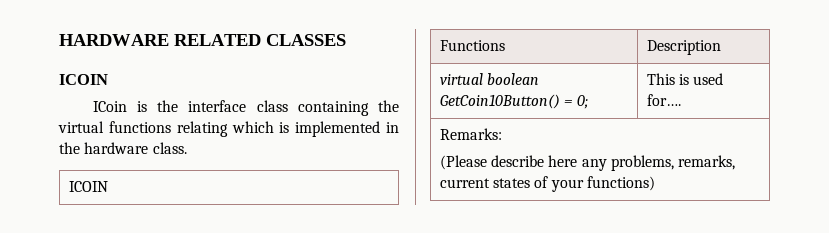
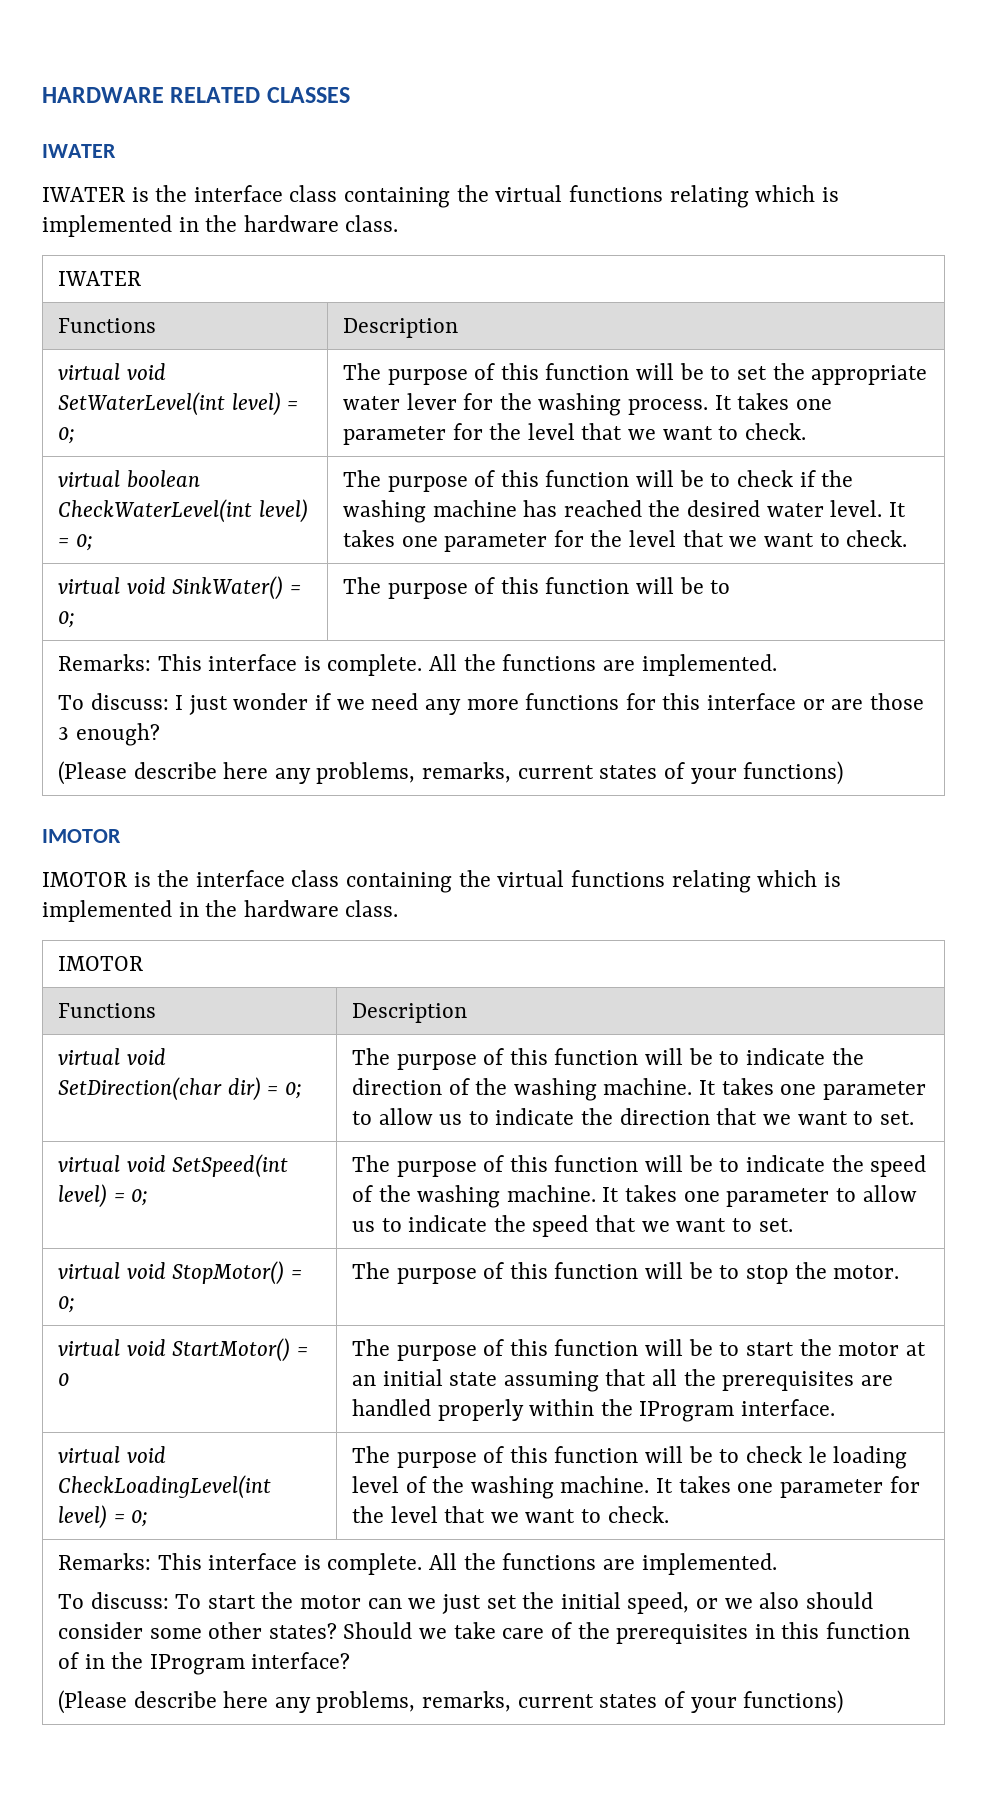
  HARDWARE RELATED CLASSES
- ICOIN
- ICoin is the interface class containing the virtual functions relating which is implemented in the hardware class.
- ICOIN
+ IWATER
+ IWATER is the interface class containing the virtual functions relating which is implemented in the hardware class.
+ IWATER
  Functions | Description
- virtual boolean GetCoin10Button() = 0; | This is used for….
- Remarks:
+ virtual void SetWaterLevel(int level) = 0; | The purpose of this function will be to set the appropriate water lever for the washing process. It takes one parameter for the level that we want to check.
+ virtual boolean CheckWaterLevel(int level) = 0; | The purpose of this function will be to check if the washing machine has reached the desired water level. It takes one parameter for the level that we want to check.
+ virtual void SinkWater() = 0; | The purpose of this function will be to
+ Remarks: This interface is complete. All the functions are implemented.
+ To discuss: I just wonder if we need any more functions for this interface or are those 3 enough?
+ (Please describe here any problems, remarks, current states of your functions)
+ IMOTOR
+ IMOTOR is the interface class containing the virtual functions relating which is implemented in the hardware class.
+ IMOTOR
+ Functions | Description
+ virtual void SetDirection(char dir) = 0; | The purpose of this function will be to indicate the direction of the washing machine. It takes one parameter to allow us to indicate the direction that we want to set.
+ virtual void SetSpeed(int level) = 0; | The purpose of this function will be to indicate the speed of the washing machine. It takes one parameter to allow us to indicate the speed that we want to set.
+ virtual void StopMotor() = 0; | The purpose of this function will be to stop the motor.
+ virtual void StartMotor() = 0 | The purpose of this function will be to start the motor at an initial state assuming that all the prerequisites are handled properly within the IProgram interface.
+ virtual void CheckLoadingLevel(int level) = 0; | The purpose of this function will be to check le loading level of the washing machine. It takes one parameter for the level that we want to check.
+ Remarks: This interface is complete. All the functions are implemented.
+ To discuss: To start the motor can we just set the initial speed, or we also should consider some other states? Should we take care of the prerequisites in this function of in the IProgram interface?

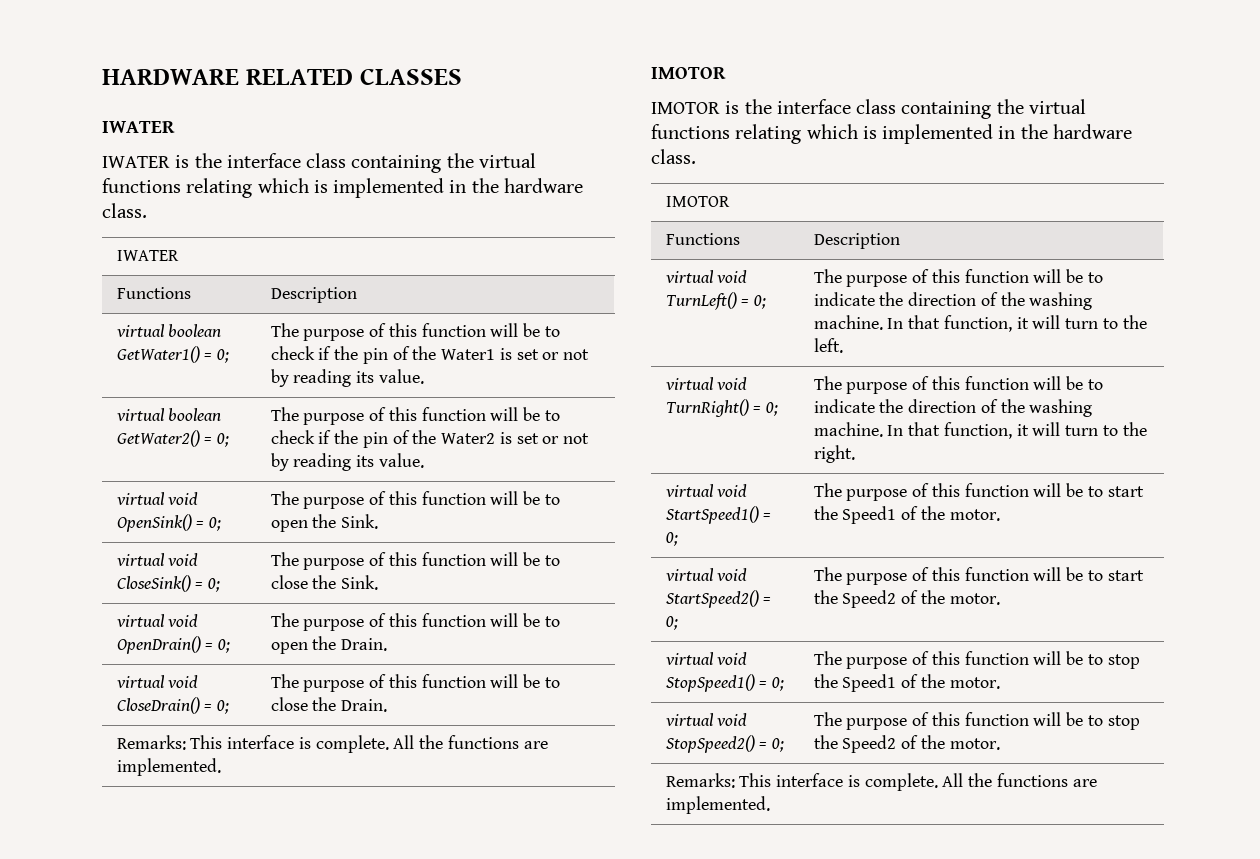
- virtual void SetWaterLevel(int level) = 0; | The purpose of this function will be to set the appropriate water lever for the washing process. It takes one parameter for the level that we want to check.
- virtual boolean CheckWaterLevel(int level) = 0; | The purpose of this function will be to check if the washing machine has reached the desired water level. It takes one parameter for the level that we want to check.
- virtual void SinkWater() = 0; | The purpose of this function will be to
+ virtual boolean GetWater1() = 0; | The purpose of this function will be to check if the pin of the Water1 is set or not by reading its value.
+ virtual boolean GetWater2() = 0; | The purpose of this function will be to check if the pin of the Water2 is set or not by reading its value.
+ virtual void OpenSink() = 0; | The purpose of this function will be to open the Sink.
+ virtual void CloseSink() = 0; | The purpose of this function will be to close the Sink.
+ virtual void OpenDrain() = 0; | The purpose of this function will be to open the Drain.
+ virtual void CloseDrain() = 0; | The purpose of this function will be to close the Drain.
  Remarks: This interface is complete. All the functions are implemented.
- To discuss: I just wonder if we need any more functions for this interface or are those 3 enough?
- (Please describe here any problems, remarks, current states of your functions)
- virtual void SetDirection(char dir) = 0; | The purpose of this function will be to indicate the direction of the washing machine. It takes one parameter to allow us to indicate the direction that we want to set.
- virtual void SetSpeed(int level) = 0; | The purpose of this function will be to indicate the speed of the washing machine. It takes one parameter to allow us to indicate the speed that we want to set.
- virtual void StopMotor() = 0; | The purpose of this function will be to stop the motor.
- virtual void StartMotor() = 0 | The purpose of this function will be to start the motor at an initial state assuming that all the prerequisites are handled properly within the IProgram interface.
- virtual void CheckLoadingLevel(int level) = 0; | The purpose of this function will be to check le loading level of the washing machine. It takes one parameter for the level that we want to check.
+ virtual void TurnLeft() = 0; | The purpose of this function will be to indicate the direction of the washing machine. In that function, it will turn to the left.
+ virtual void TurnRight() = 0; | The purpose of this function will be to indicate the direction of the washing machine. In that function, it will turn to the right.
+ virtual void StartSpeed1() = 0; | The purpose of this function will be to start the Speed1 of the motor.
+ virtual void StartSpeed2() = 0; | The purpose of this function will be to start the Speed2 of the motor.
+ virtual void StopSpeed1() = 0; | The purpose of this function will be to stop the Speed1 of the motor.
+ virtual void StopSpeed2() = 0; | The purpose of this function will be to stop the Speed2 of the motor.
- To discuss: To start the motor can we just set the initial speed, or we also should consider some other states? Should we take care of the prerequisites in this function of in the IProgram interface?
- (Please describe here any problems, remarks, current states of your functions)

